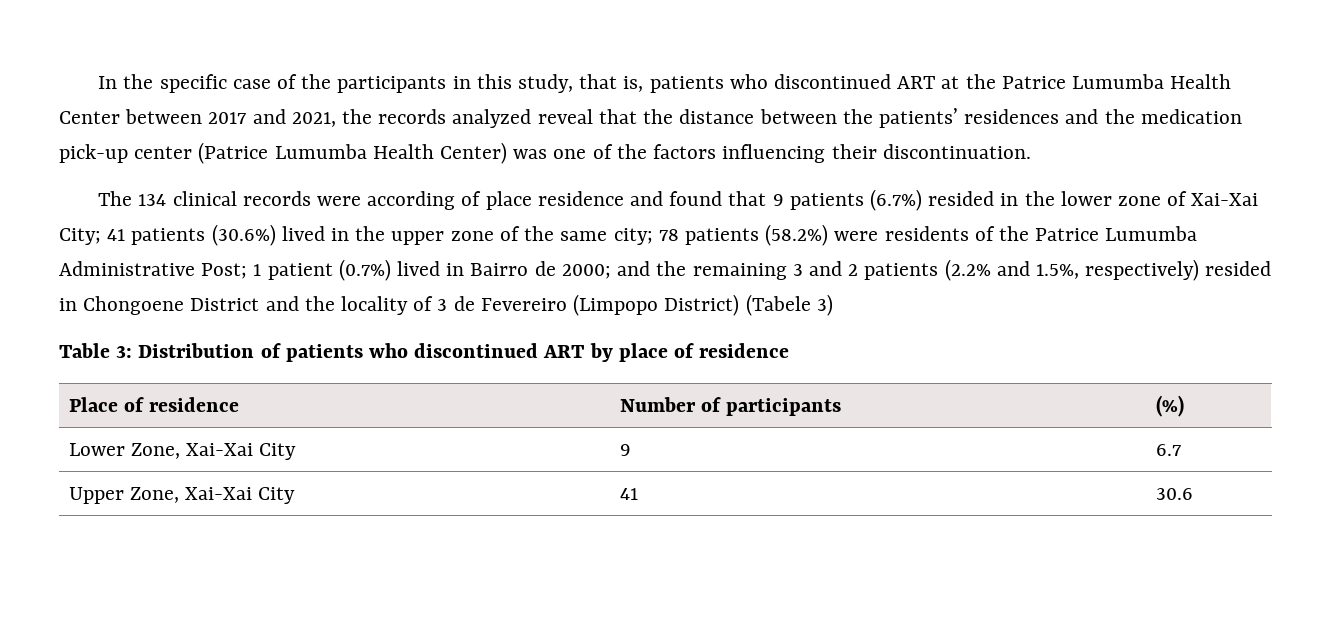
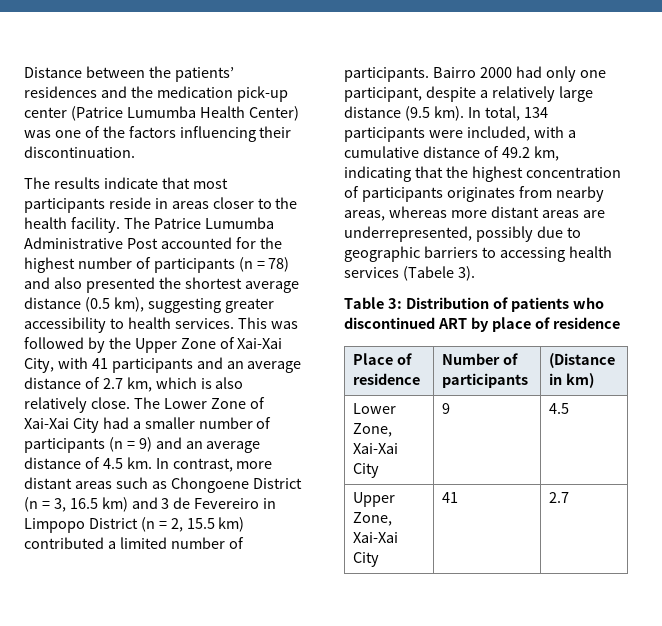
- In the specific case of the participants in this study, that is, patients who discontinued ART at the Patrice Lumumba Health Center between 2017 and 2021, the records analyzed reveal that the distance between the patients’ residences and the medication pick-up center (Patrice Lumumba Health Center) was one of the factors influencing their discontinuation.
+ Distance between the patients’ residences and the medication pick-up center (Patrice Lumumba Health Center) was one of the factors influencing their discontinuation.
- The 134 clinical records were according of place residence and found that 9 patients (6.7%) resided in the lower zone of Xai-Xai City; 41 patients (30.6%) lived in the upper zone of the same city; 78 patients (58.2%) were residents of the Patrice Lumumba Administrative Post; 1 patient (0.7%) lived in Bairro de 2000; and the remaining 3 and 2 patients (2.2% and 1.5%, respectively) resided in Chongoene District and the locality of 3 de Fevereiro (Limpopo District) (Tabele 3)
+ The results indicate that most participants reside in areas closer to the health facility. The Patrice Lumumba Administrative Post accounted for the highest number of participants (n = 78) and also presented the shortest average distance (0.5 km), suggesting greater accessibility to health services. This was followed by the Upper Zone of Xai-Xai City, with 41 participants and an average distance of 2.7 km, which is also relatively close. The Lower Zone of Xai-Xai City had a smaller number of participants (n = 9) and an average distance of 4.5 km. In contrast, more distant areas such as Chongoene District (n = 3, 16.5 km) and 3 de Fevereiro in Limpopo District (n = 2, 15.5 km) contributed a limited number of participants. Bairro 2000 had only one participant, despite a relatively large distance (9.5 km). In total, 134 participants were included, with a cumulative distance of 49.2 km, indicating that the highest concentration of participants originates from nearby areas, whereas more distant areas are underrepresented, possibly due to geographic barriers to accessing health services (Tabele 3).
- Place of residence | Number of participants | (%)
+ Place of residence | Number of participants | (Distance in km)
- Lower Zone, Xai-Xai City | 9 | 6.7
+ Lower Zone, Xai-Xai City | 9 | 4.5
- Upper Zone, Xai-Xai City | 41 | 30.6
+ Upper Zone, Xai-Xai City | 41 | 2.7

